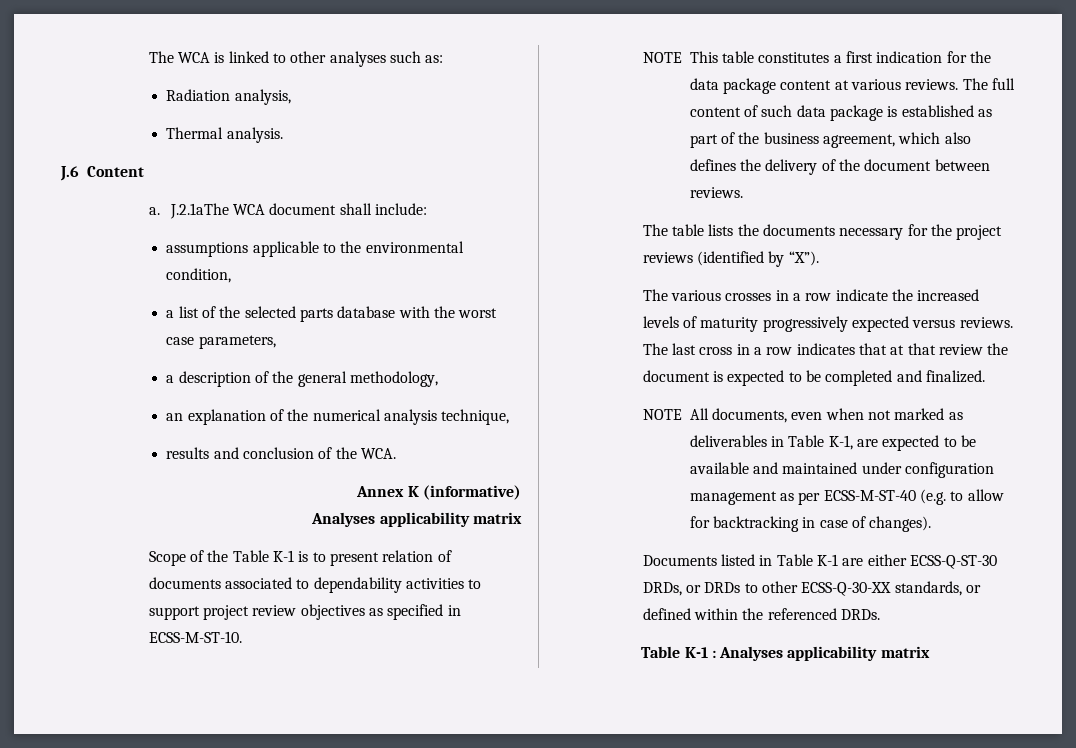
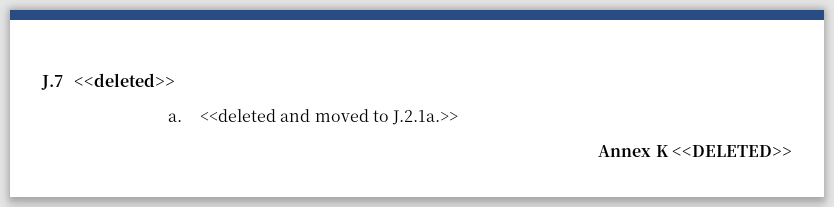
- The WCA is linked to other analyses such as:
- Radiation analysis,
- Thermal analysis.
- J.6 Content
- a. J.2.1aThe WCA document shall include:
- assumptions applicable to the environmental condition,
- a list of the selected parts database with the worst case parameters,
- a description of the general methodology,
- an explanation of the numerical analysis technique,
- results and conclusion of the WCA.
- Annex K (informative)
- Analyses applicability matrix
- Scope of the Table K-1 is to present relation of documents associated to dependability activities to support project review objectives as specified in ECSS-M-ST-10.
- NOTE This table constitutes a first indication for the data package content at various reviews. The full content of such data package is established as part of the business agreement, which also defines the delivery of the document between reviews.
- The table lists the documents necessary for the project reviews (identified by “X”).
- The various crosses in a row indicate the increased levels of maturity progressively expected versus reviews. The last cross in a row indicates that at that review the document is expected to be completed and finalized.
- NOTE All documents, even when not marked as deliverables in Table K-1, are expected to be available and maintained under configuration management as per ECSS-M-ST-40 (e.g. to allow for backtracking in case of changes).
- Documents listed in Table K-1 are either ECSS-Q-ST-30 DRDs, or DRDs to other ECSS-Q-30-XX standards, or defined within the referenced DRDs.
- Table K-1 : Analyses applicability matrix
+ J.7 <<deleted>>
+ a. <<deleted and moved to J.2.1a.>>
+ Annex K <<DELETED>>

